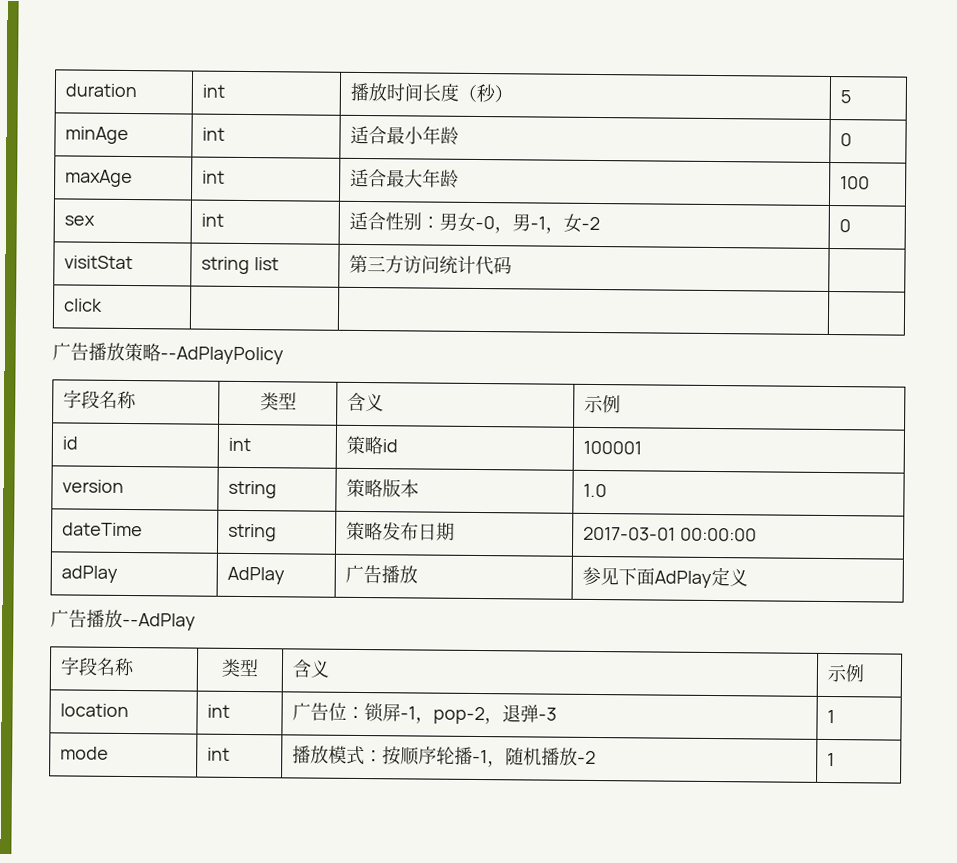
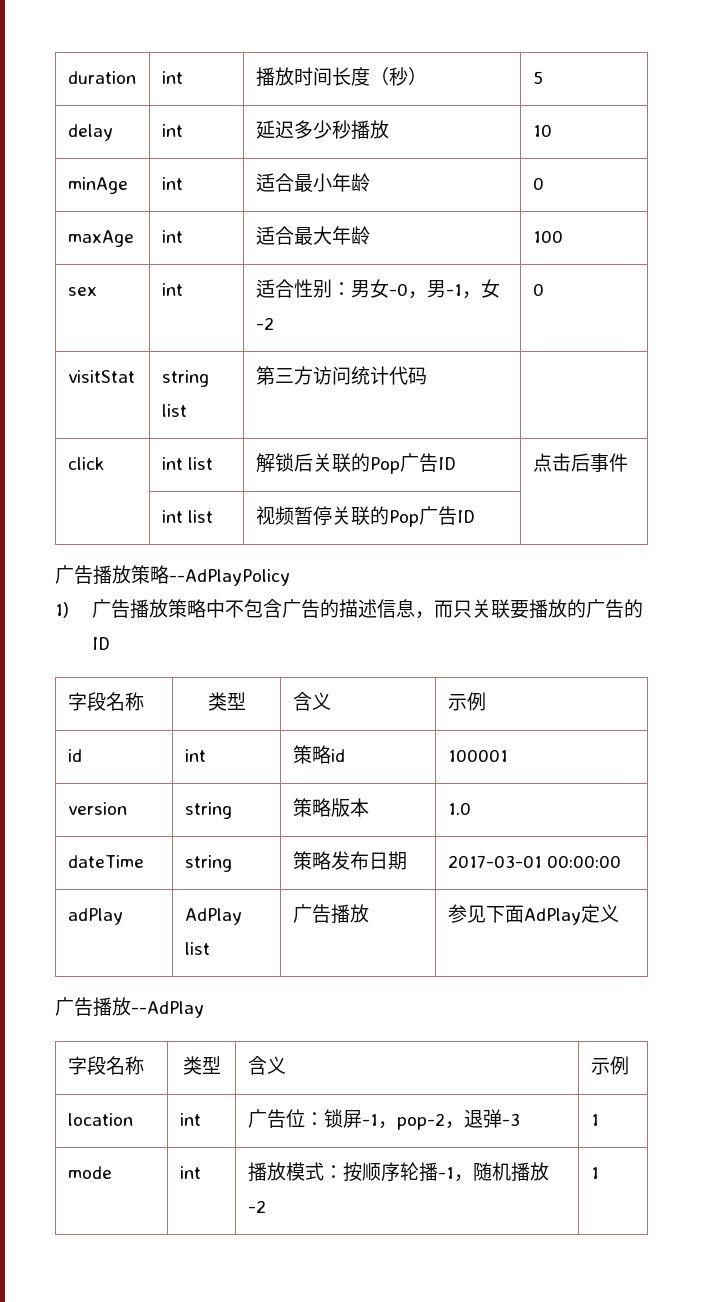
+ delay | int | 延迟多少秒播放 | 10
- click | | |
+ click | int list | 解锁后关联的Pop广告ID | 点击后事件
+ | int list | 视频暂停关联的Pop广告ID |
  广告播放策略--AdPlayPolicy
+ 1)广告播放策略中不包含广告的描述信息，而只关联要播放的广告的ID
- adPlay | AdPlay | 广告播放 | 参见下面AdPlay定义
+ adPlay | AdPlay list | 广告播放 | 参见下面AdPlay定义

